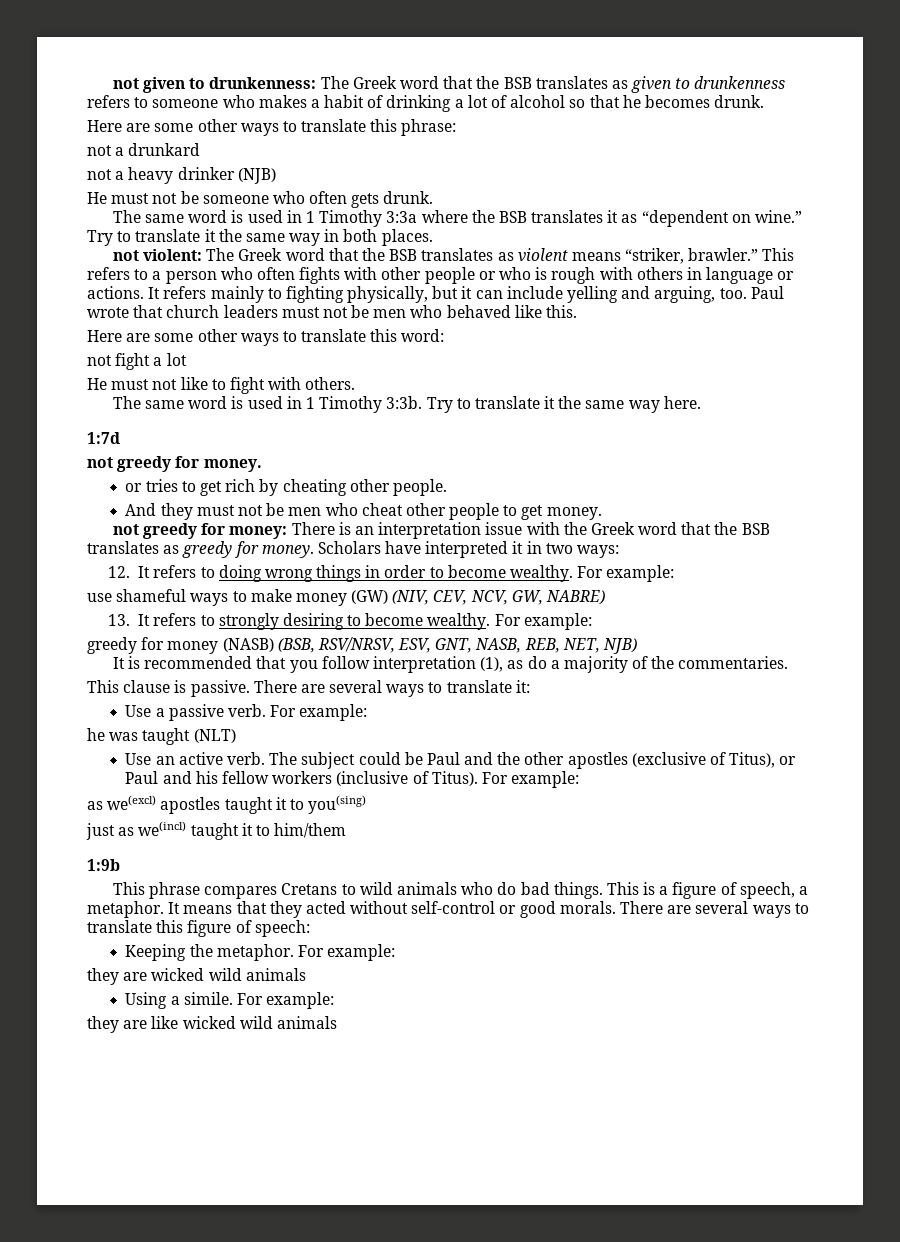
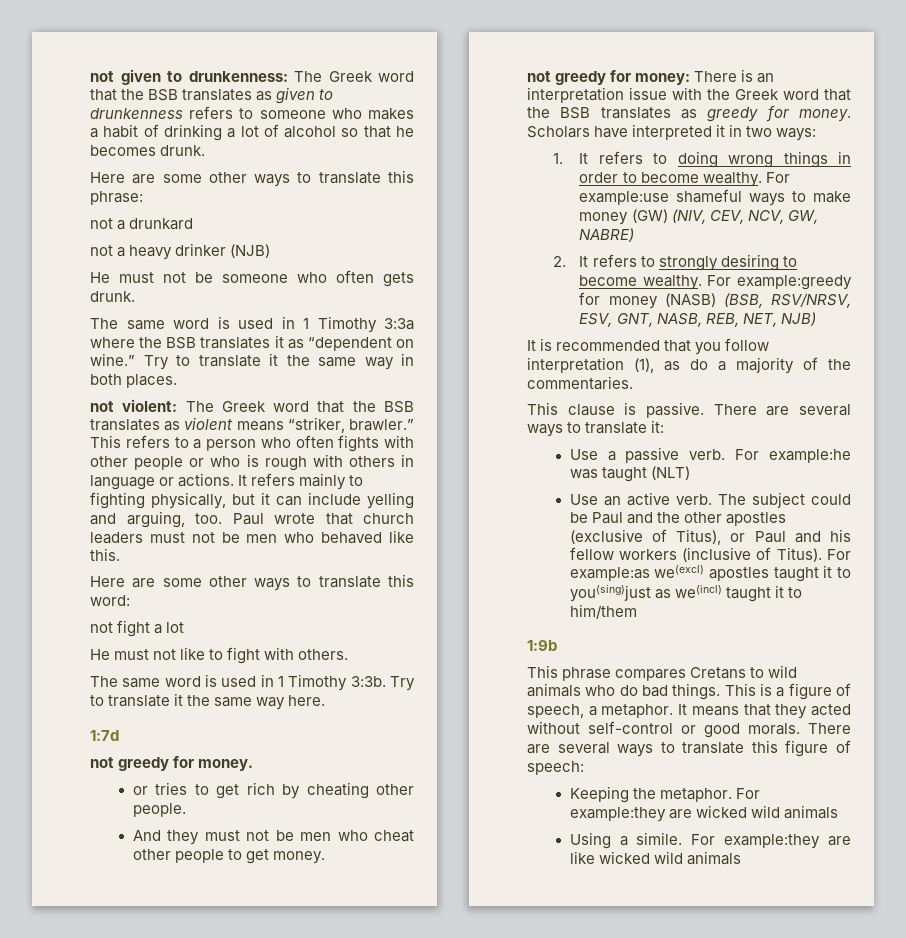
- 12. It refers to doing wrong things in order to become wealthy. For example:
- use shameful ways to make money (GW) (NIV, CEV, NCV, GW, NABRE)
+ 1. It refers to doing wrong things in order to become wealthy. For example:use shameful ways to make money (GW) (NIV, CEV, NCV, GW, NABRE)
- 13. It refers to strongly desiring to become wealthy. For example:
- greedy for money (NASB) (BSB, RSV/NRSV, ESV, GNT, NASB, REB, NET, NJB)
+ 2. It refers to strongly desiring to become wealthy. For example:greedy for money (NASB) (BSB, RSV/NRSV, ESV, GNT, NASB, REB, NET, NJB)
- Use a passive verb. For example:
- he was taught (NLT)
+ Use a passive verb. For example:he was taught (NLT)
- The subject could be Paul and the other apostles (exclusive of Titus), or Paul and his fellow workers (inclusive of Titus). For example:
- as we(excl) apostles taught it to you(sing)
- just as we(incl) taught it to him/them
+ The subject could be Paul and the other apostles (exclusive of Titus), or Paul and his fellow workers (inclusive of Titus). For example:as we(excl) apostles taught it to you(sing)just as we(incl) taught it to him/them
- Keeping the metaphor. For example:
- they are wicked wild animals
+ Keeping the metaphor. For example:they are wicked wild animals
- Using a simile. For example:
- they are like wicked wild animals
+ Using a simile. For example:they are like wicked wild animals

